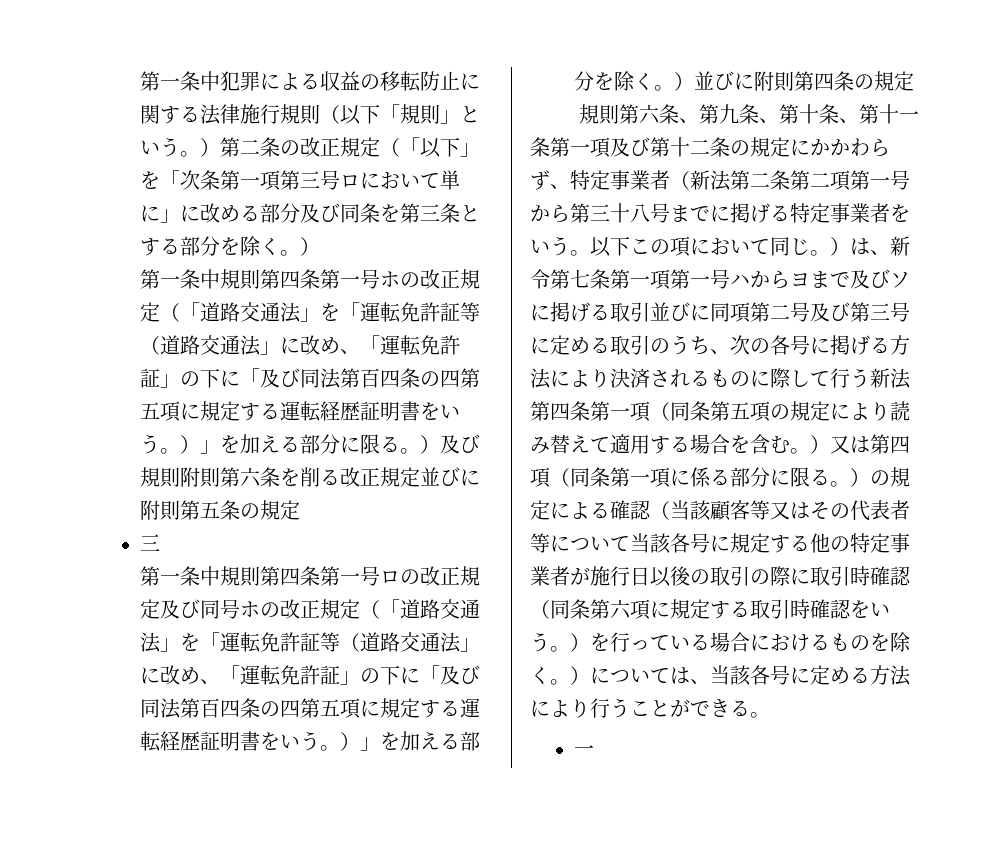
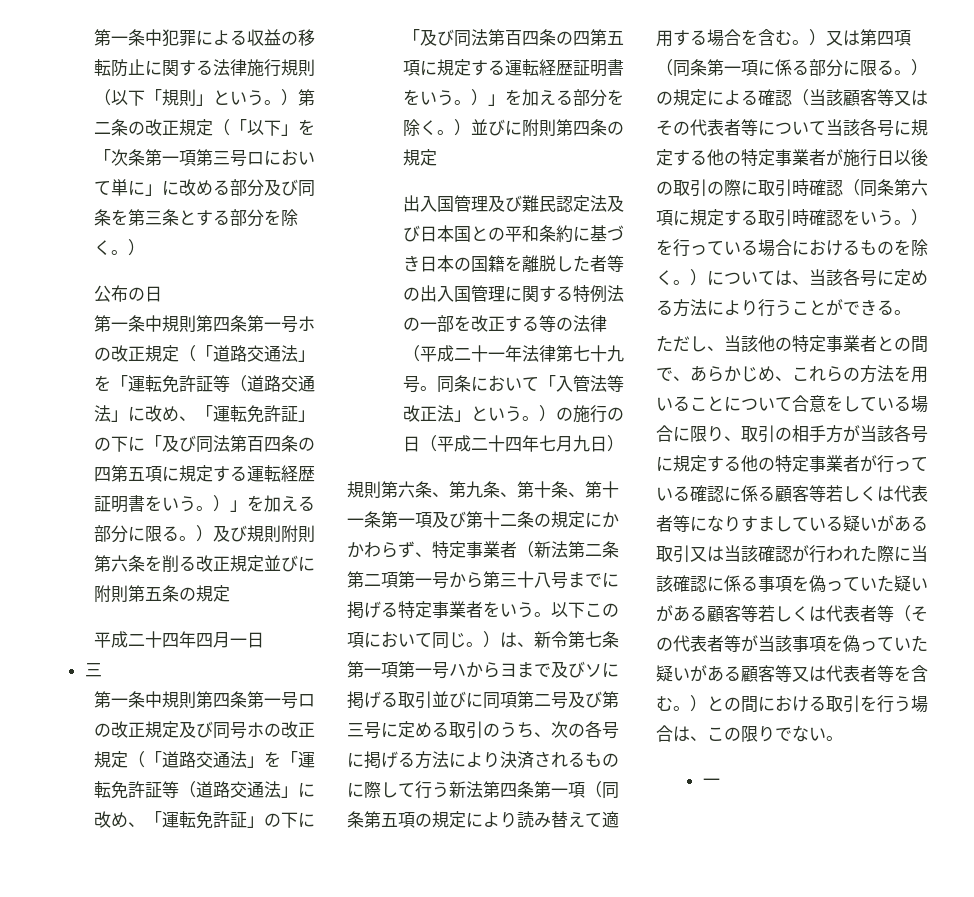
+ 公布の日
+ 平成二十四年四月一日
+ 出入国管理及び難民認定法及び日本国との平和条約に基づき日本の国籍を離脱した者等の出入国管理に関する特例法の一部を改正する等の法律（平成二十一年法律第七十九号。同条において「入管法等改正法」という。）の施行の日（平成二十四年七月九日）
+ ただし、当該他の特定事業者との間で、あらかじめ、これらの方法を用いることについて合意をしている場合に限り、取引の相手方が当該各号に規定する他の特定事業者が行っている確認に係る顧客等若しくは代表者等になりすましている疑いがある取引又は当該確認が行われた際に当該確認に係る事項を偽っていた疑いがある顧客等若しくは代表者等（その代表者等が当該事項を偽っていた疑いがある顧客等又は代表者等を含む。）との間における取引を行う場合は、この限りでない。

